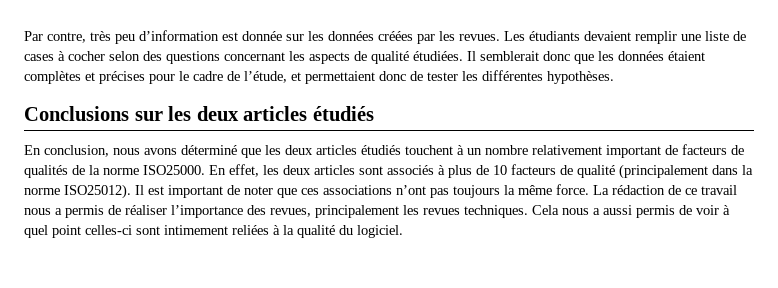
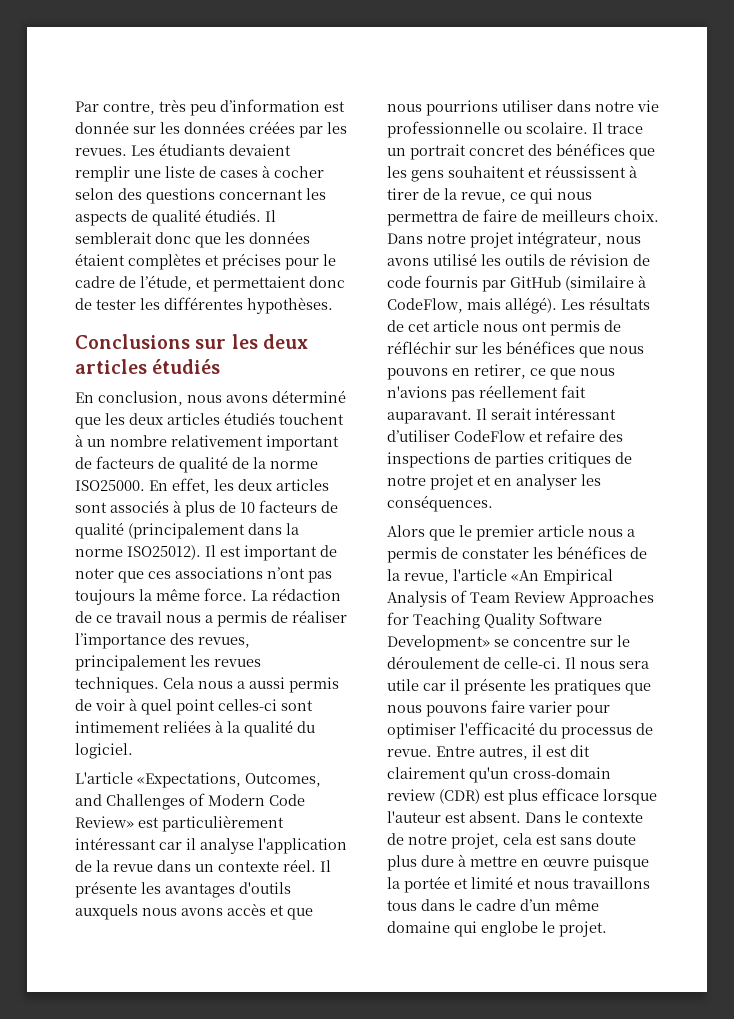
- Les étudiants devaient remplir une liste de cases à cocher selon des questions concernant les aspects de qualité étudiées.
+ Les étudiants devaient remplir une liste de cases à cocher selon des questions concernant les aspects de qualité étudiés.
- En conclusion, nous avons déterminé que les deux articles étudiés touchent à un nombre relativement important de facteurs de qualités de la norme ISO25000.
+ En conclusion, nous avons déterminé que les deux articles étudiés touchent à un nombre relativement important de facteurs de qualité de la norme ISO25000.
+ L'article «Expectations, Outcomes, and Challenges of Modern Code Review» est particulièrement intéressant car il analyse l'application de la revue dans un contexte réel. Il présente les avantages d'outils auxquels nous avons accès et que nous pourrions utiliser dans notre vie professionnelle ou scolaire. Il trace un portrait concret des bénéfices que les gens souhaitent et réussissent à tirer de la revue, ce qui nous permettra de faire de meilleurs choix. Dans notre projet intégrateur, nous avons utilisé les outils de révision de code fournis par GitHub (similaire à CodeFlow, mais allégé). Les résultats de cet article nous ont permis de réfléchir sur les bénéfices que nous pouvons en retirer, ce que nous n'avions pas réellement fait auparavant. Il serait intéressant d’utiliser CodeFlow et refaire des inspections de parties critiques de notre projet et en analyser les conséquences.
+ Alors que le premier article nous a permis de constater les bénéfices de la revue, l'article «An Empirical Analysis of Team Review Approaches for Teaching Quality Software Development» se concentre sur le déroulement de celle-ci. Il nous sera utile car il présente les pratiques que nous pouvons faire varier pour optimiser l'efficacité du processus de revue. Entre autres, il est dit clairement qu'un cross-domain review (CDR) est plus efficace lorsque l'auteur est absent. Dans le contexte de notre projet, cela est sans doute plus dure à mettre en œuvre puisque la portée et limité et nous travaillons tous dans le cadre d’un même domaine qui englobe le projet.

